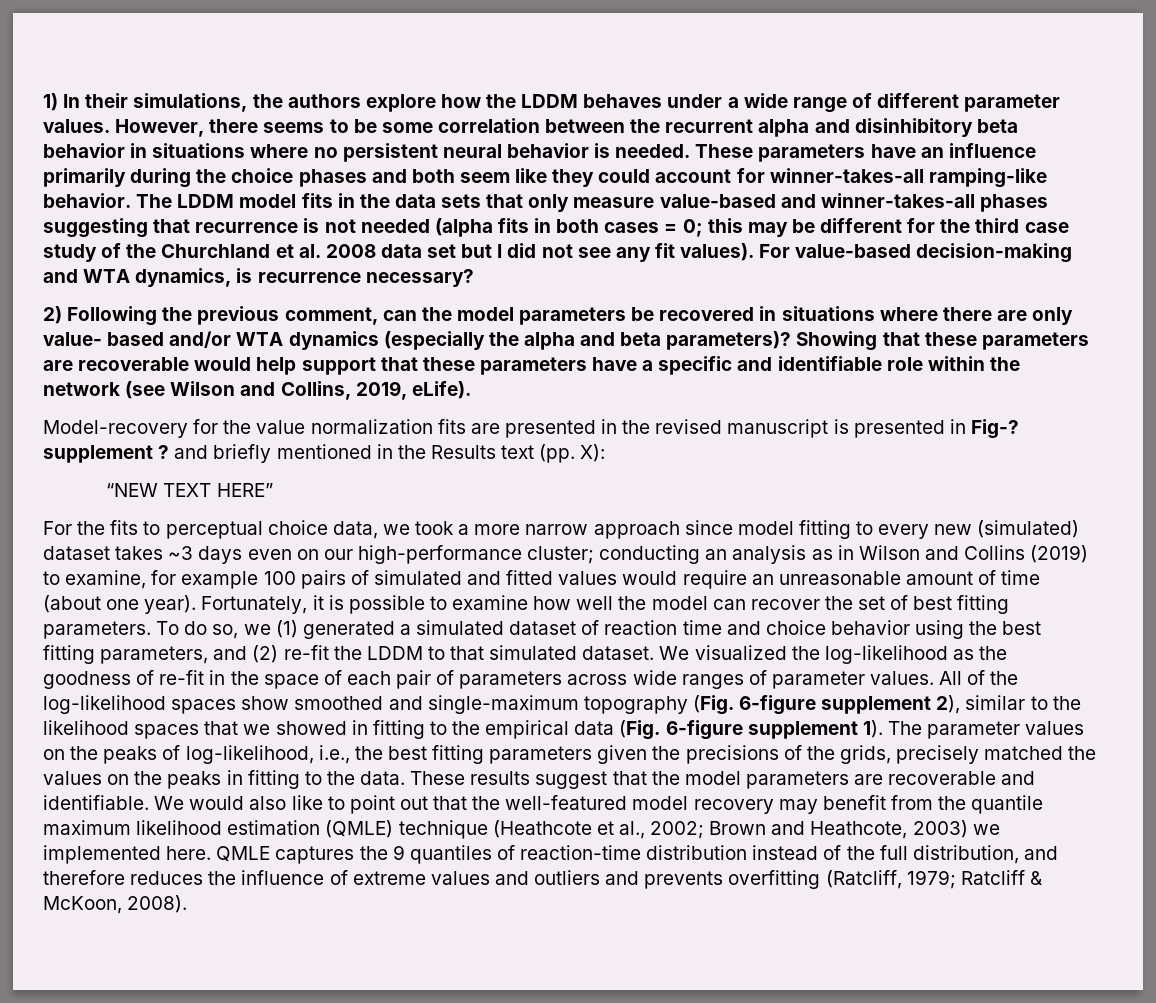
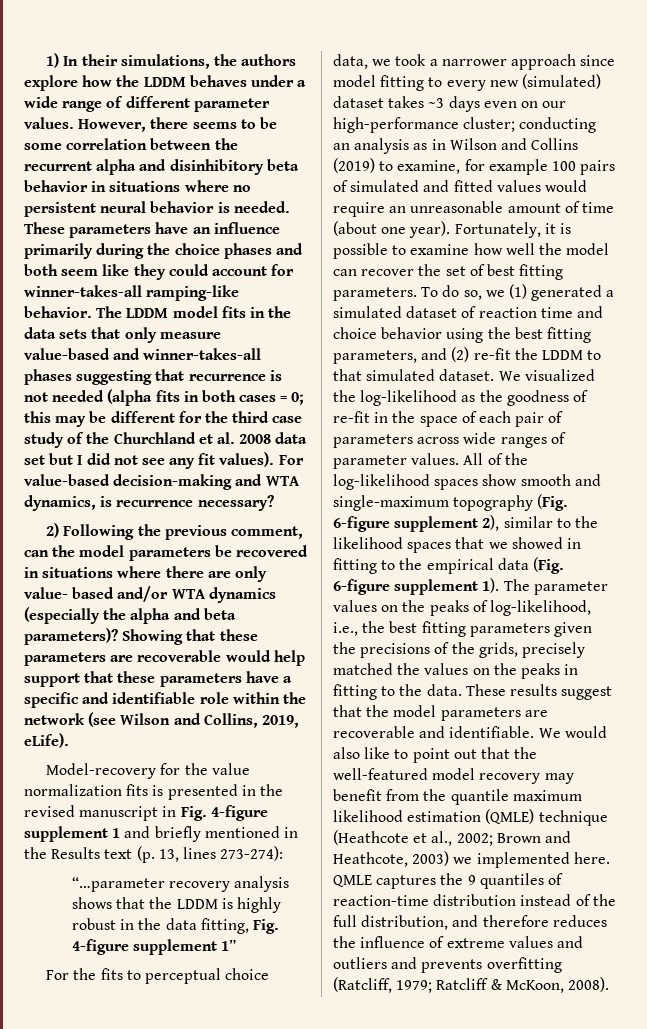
- Model-recovery for the value normalization fits are presented in the revised manuscript is presented in Fig-? supplement ? and briefly mentioned in the Results text (pp. X):
- “NEW TEXT HERE”
+ Model-recovery for the value normalization fits is presented in the revised manuscript in Fig. 4-figure supplement 1 and briefly mentioned in the Results text (p. 13, lines 273-274):
+ “…parameter recovery analysis shows that the LDDM is highly robust in the data fitting, Fig. 4-figure supplement 1”
- For the fits to perceptual choice data, we took a more narrow approach since model fitting to every new (simulated) dataset takes ~3 days even on our high-performance cluster; conducting an analysis as in Wilson and Collins (2019) to examine, for example 100 pairs of simulated and fitted values would require an unreasonable amount of time (about one year).
+ For the fits to perceptual choice data, we took a narrower approach since model fitting to every new (simulated) dataset takes ~3 days even on our high-performance cluster; conducting an analysis as in Wilson and Collins (2019) to examine, for example 100 pairs of simulated and fitted values would require an unreasonable amount of time (about one year).
- All of the log-likelihood spaces show smoothed and single-maximum topography (Fig. 6-figure supplement 2), similar to the likelihood spaces that we showed in fitting to the empirical data (Fig. 6-figure supplement 1).
+ All of the log-likelihood spaces show smooth and single-maximum topography (Fig. 6-figure supplement 2), similar to the likelihood spaces that we showed in fitting to the empirical data (Fig. 6-figure supplement 1).

